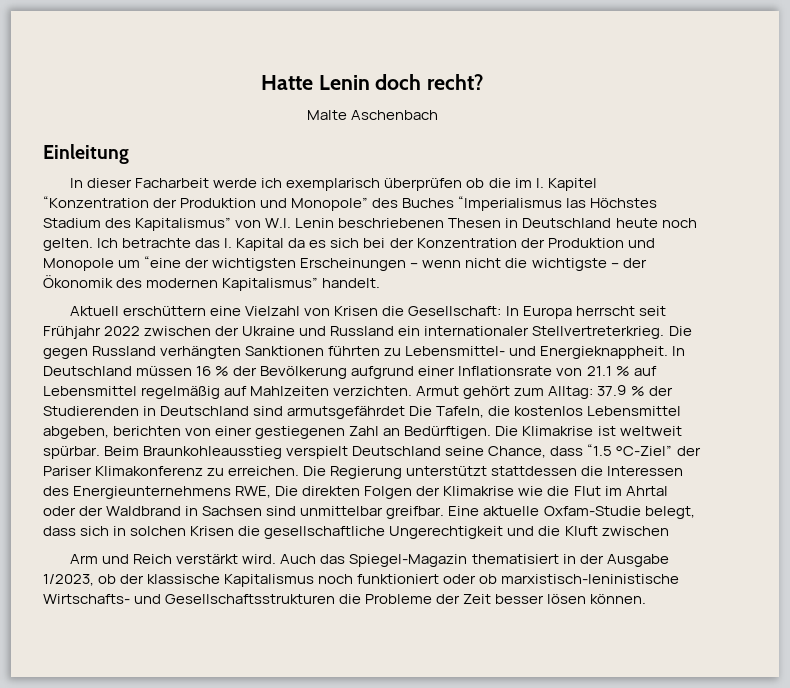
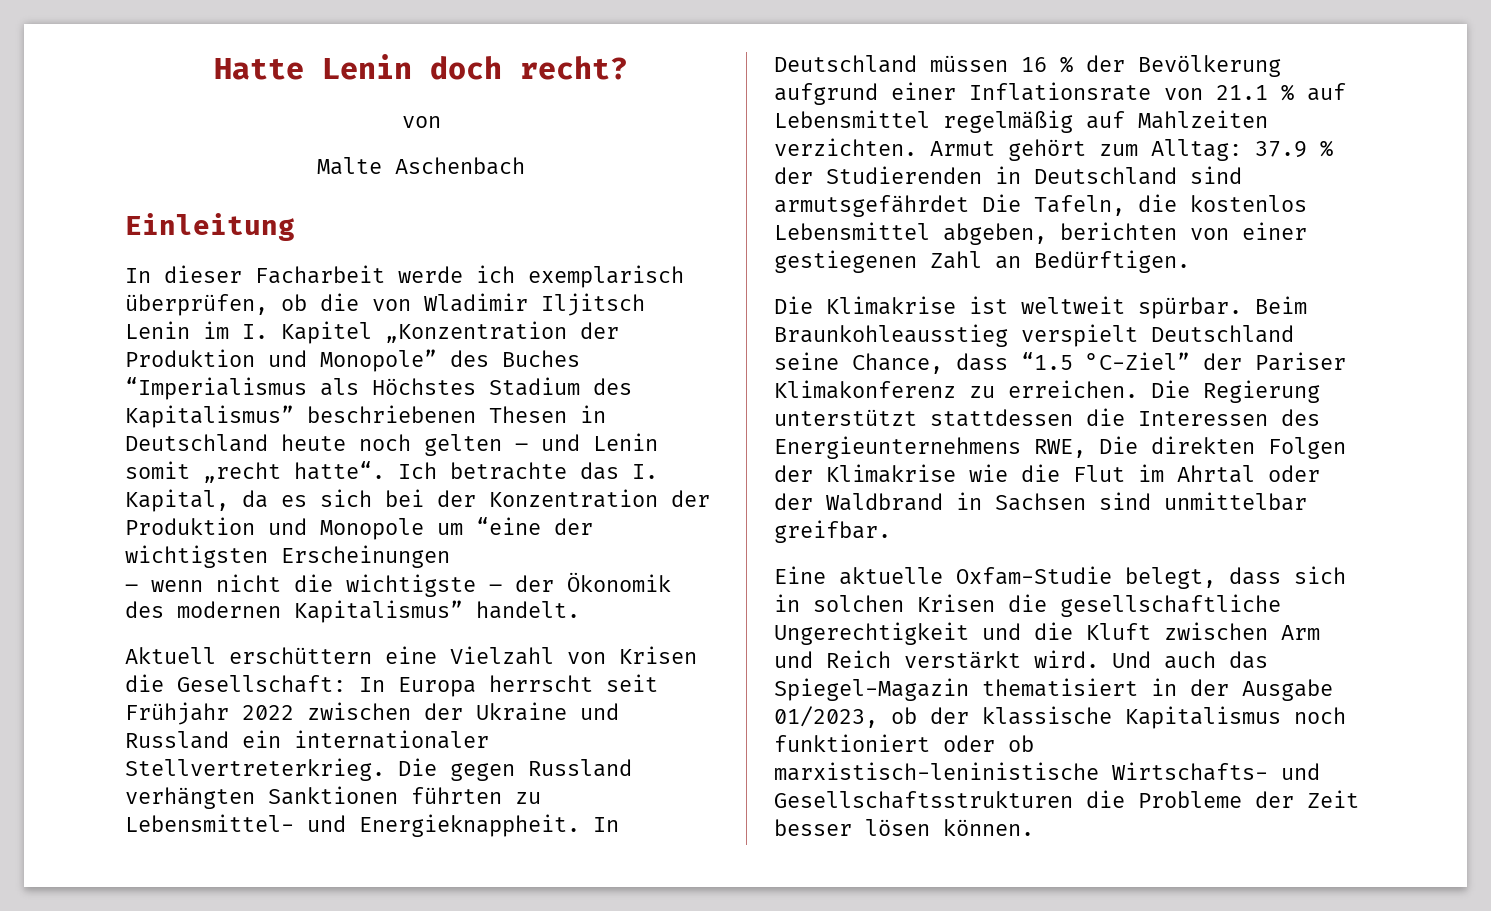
  Hatte Lenin doch recht?
+ von
- In dieser Facharbeit werde ich exemplarisch überprüfen ob die im I. Kapitel “Konzentration der Produktion und Monopole” des Buches “Imperialismus las Höchstes Stadium des Kapitalismus” von W.I. Lenin beschriebenen Thesen in Deutschland heute noch gelten.
+ In dieser Facharbeit werde ich exemplarisch überprüfen, ob die von Wladimir Iljitsch Lenin im I. Kapitel „Konzentration der Produktion und Monopole” des Buches “Imperialismus als Höchstes Stadium des Kapitalismus” beschriebenen Thesen in Deutschland heute noch gelten – und Lenin somit „recht hatte“.
- Ich betrachte das I. Kapital da es sich bei der Konzentration der Produktion und Monopole um “eine der wichtigsten Erscheinungen – wenn nicht die wichtigste – der Ökonomik des modernen Kapitalismus” handelt.
+ Ich betrachte das I. Kapital, da es sich bei der Konzentration der Produktion und Monopole um “eine der wichtigsten Erscheinungen
+ – wenn nicht die wichtigste – der Ökonomik des modernen Kapitalismus” handelt.
- Armut gehört zum Alltag: 37.9 % der Studierenden in Deutschland sind armutsgefährdet Die Tafeln, die kostenlos Lebensmittel abgeben, berichten von einer gestiegenen Zahl an Bedürftigen. Die Klimakrise ist weltweit spürbar.
+ Armut gehört zum Alltag: 37.9 % der Studierenden in Deutschland sind armutsgefährdet Die Tafeln, die kostenlos Lebensmittel abgeben, berichten von einer gestiegenen Zahl an Bedürftigen.
+ Die Klimakrise ist weltweit spürbar.
- Die Regierung unterstützt stattdessen die Interessen des Energieunternehmens RWE, Die direkten Folgen der Klimakrise wie die Flut im Ahrtal oder der Waldbrand in Sachsen sind unmittelbar greifbar. Eine aktuelle Oxfam-Studie belegt, dass sich in solchen Krisen die gesellschaftliche Ungerechtigkeit und die Kluft zwischen
- Arm und Reich verstärkt wird.
+ Die Regierung unterstützt stattdessen die Interessen des Energieunternehmens RWE, Die direkten Folgen der Klimakrise wie die Flut im Ahrtal oder der Waldbrand in Sachsen sind unmittelbar greifbar.
+ Eine aktuelle Oxfam-Studie belegt, dass sich in solchen Krisen die gesellschaftliche Ungerechtigkeit und die Kluft zwischen Arm und Reich verstärkt wird.
- Auch das Spiegel-Magazin thematisiert in der Ausgabe 1/2023, ob der klassische Kapitalismus noch funktioniert oder ob marxistisch-leninistische Wirtschafts- und Gesellschaftsstrukturen die Probleme der Zeit besser lösen können.
+ Und auch das Spiegel-Magazin thematisiert in der Ausgabe 01/2023, ob der klassische Kapitalismus noch funktioniert oder ob marxistisch-leninistische Wirtschafts- und Gesellschaftsstrukturen die Probleme der Zeit besser lösen können.

